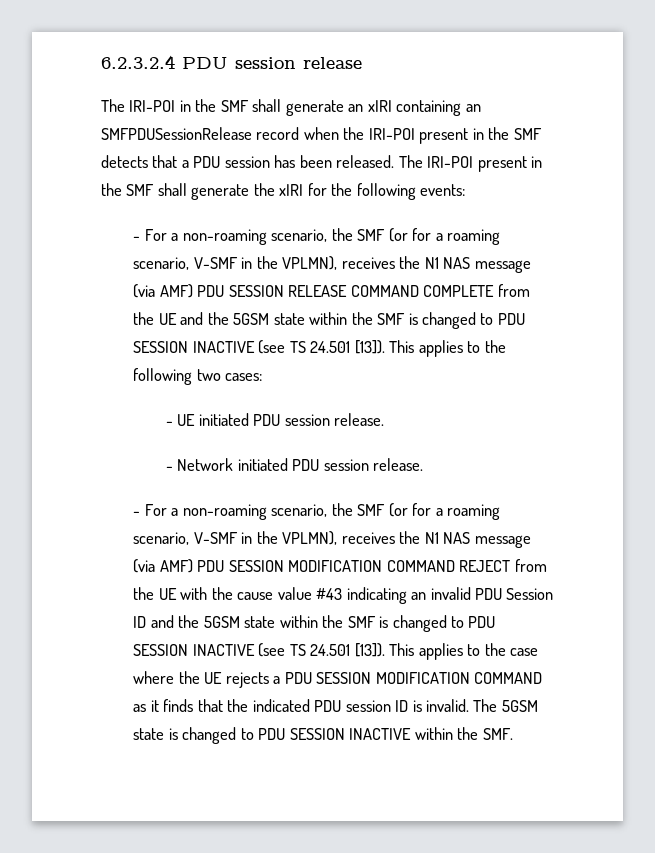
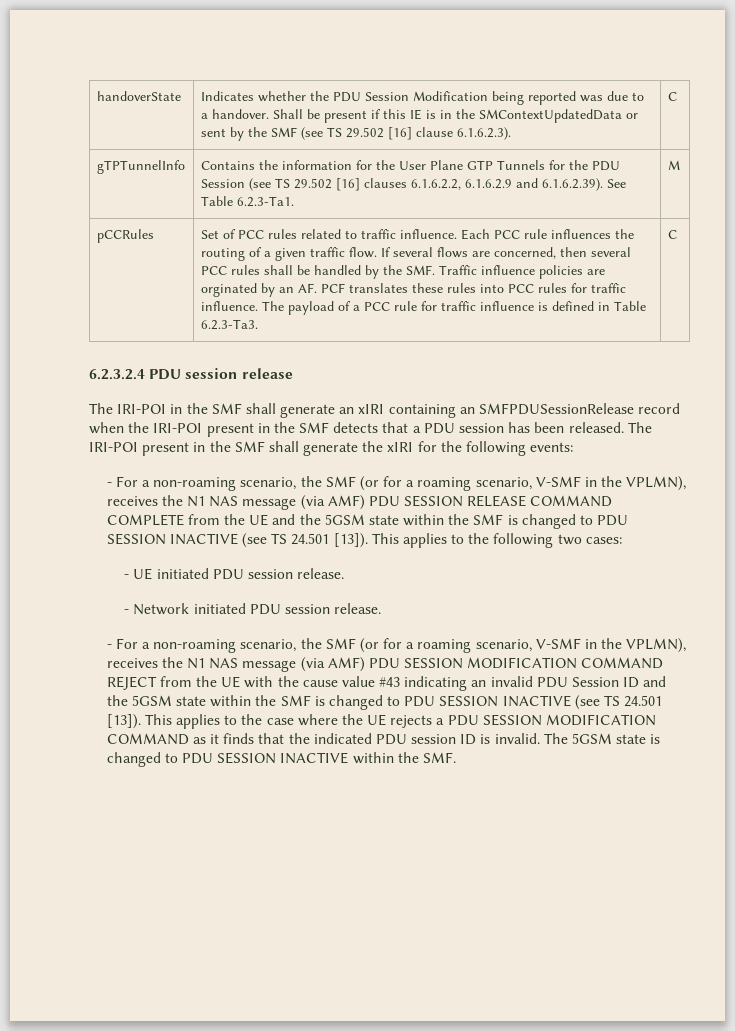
+ handoverState | Indicates whether the PDU Session Modification being reported was due to a handover. Shall be present if this IE is in the SMContextUpdatedData or sent by the SMF (see TS 29.502 [16] clause 6.1.6.2.3). | C
+ gTPTunnelInfo | Contains the information for the User Plane GTP Tunnels for the PDU Session (see TS 29.502 [16] clauses 6.1.6.2.2, 6.1.6.2.9 and 6.1.6.2.39). See Table 6.2.3-Ta1. | M
+ pCCRules | Set of PCC rules related to traffic influence. Each PCC rule influences the routing of a given traffic flow. If several flows are concerned, then several PCC rules shall be handled by the SMF. Traffic influence policies are orginated by an AF. PCF translates these rules into PCC rules for traffic influence. The payload of a PCC rule for traffic influence is defined in Table 6.2.3-Ta3. | C

